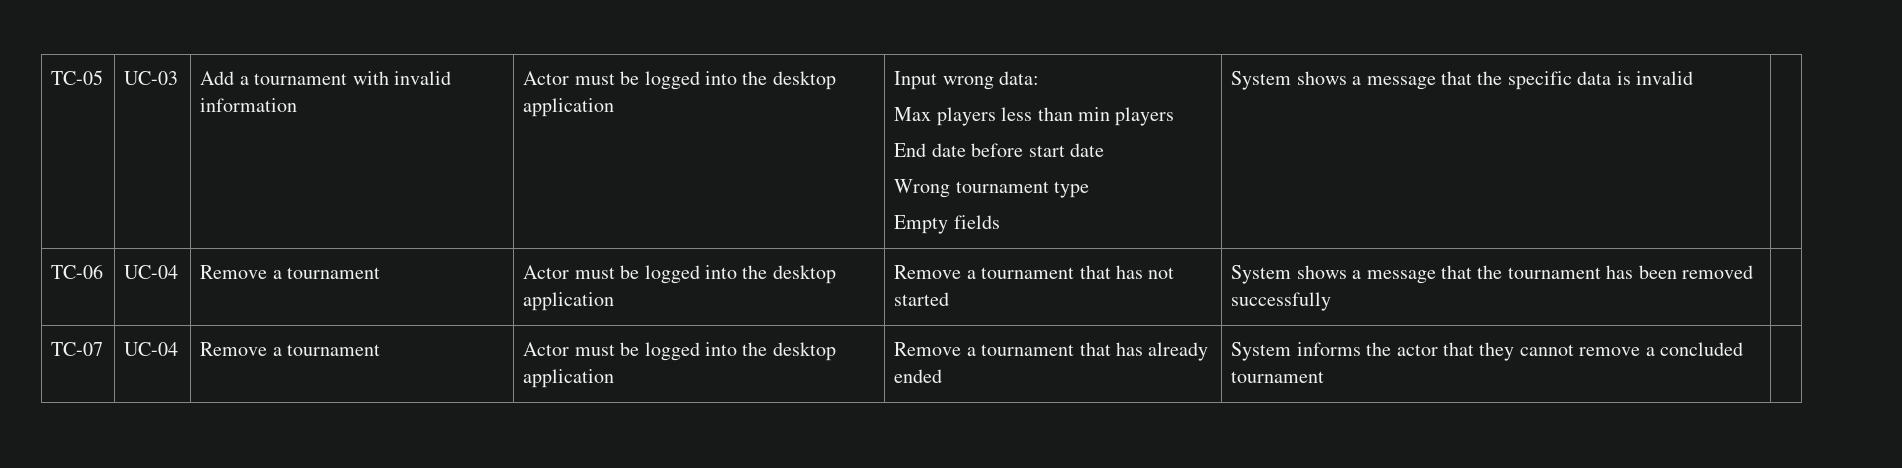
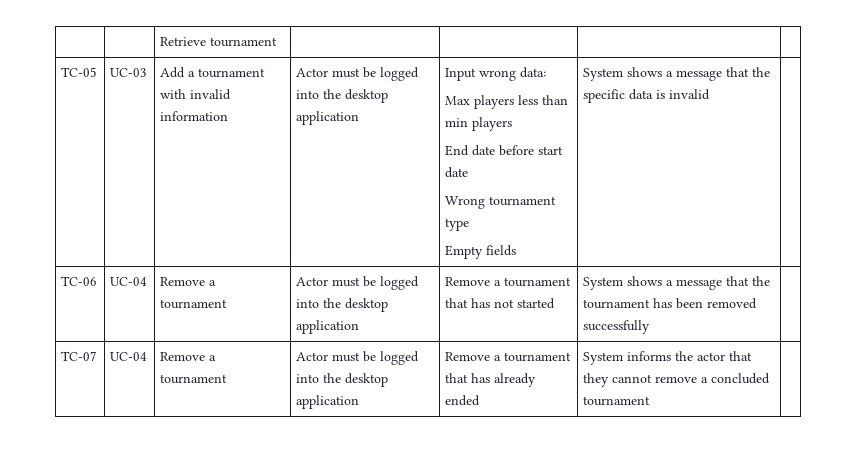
+ Retrieve tournament

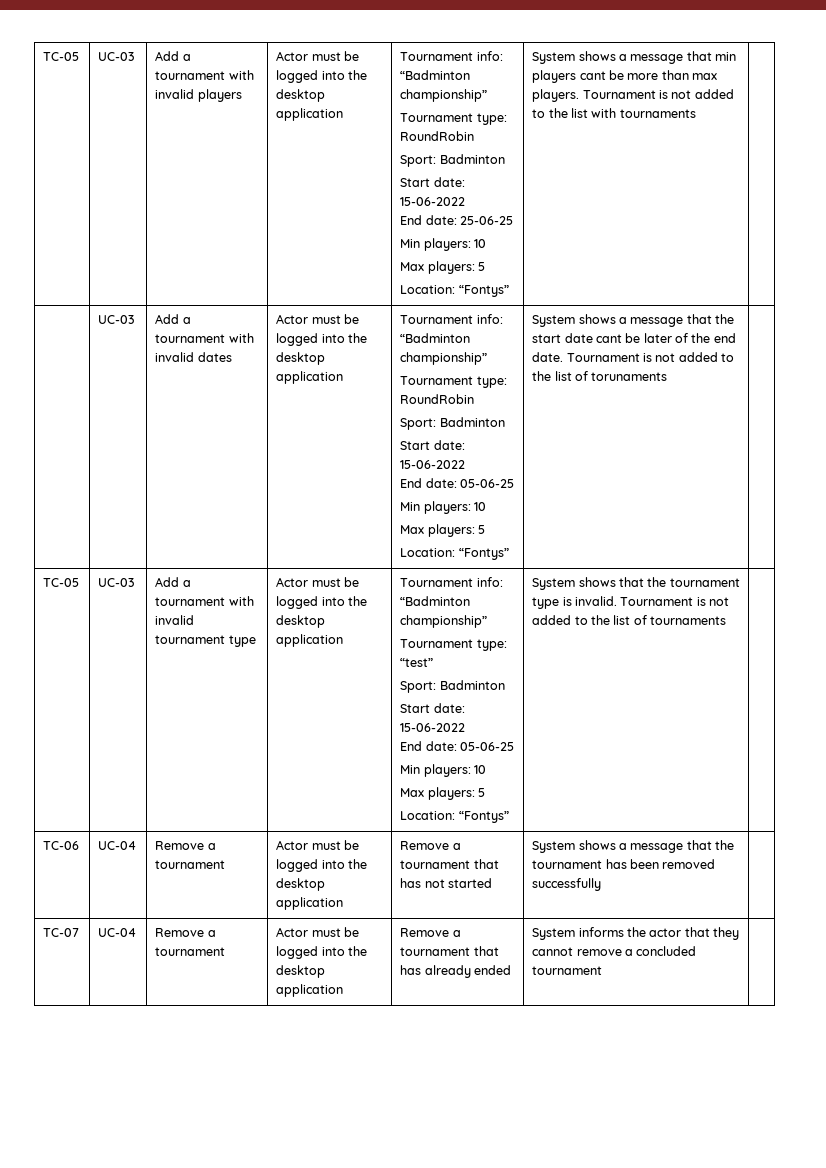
- Retrieve tournament | | | |
- TC-05 | UC-03 | Add a tournament with invalid information | Actor must be logged into the desktop application | Input wrong data:
- Max players less than min players
- End date before start date
- Wrong tournament type
- Empty fields | System shows a message that the specific data is invalid
+ TC-05 | UC-03 | Add a tournament with invalid players | Actor must be logged into the desktop application | Tournament info: “Badminton championship”
+ Tournament type: RoundRobin
+ Sport: Badminton
+ Start date: 15-06-2022
+ End date: 25-06-25
+ Min players: 10
+ Max players: 5
+ Location: “Fontys” | System shows a message that min players cant be more than max players. Tournament is not added to the list with tournaments |
+ | UC-03 | Add a tournament with invalid dates | Actor must be logged into the desktop application | Tournament info: “Badminton championship”
+ Tournament type: RoundRobin
+ Sport: Badminton
+ Start date: 15-06-2022
+ End date: 05-06-25
+ Min players: 10
+ Max players: 5
+ Location: “Fontys” | System shows a message that the start date cant be later of the end date. Tournament is not added to the list of torunaments |
+ TC-05 | UC-03 | Add a tournament with invalid tournament type | Actor must be logged into the desktop application | Tournament info: “Badminton championship”
+ Tournament type: “test”
+ Sport: Badminton
+ Start date: 15-06-2022
+ End date: 05-06-25
+ Min players: 10
+ Max players: 5
+ Location: “Fontys” | System shows that the tournament type is invalid. Tournament is not added to the list of tournaments

